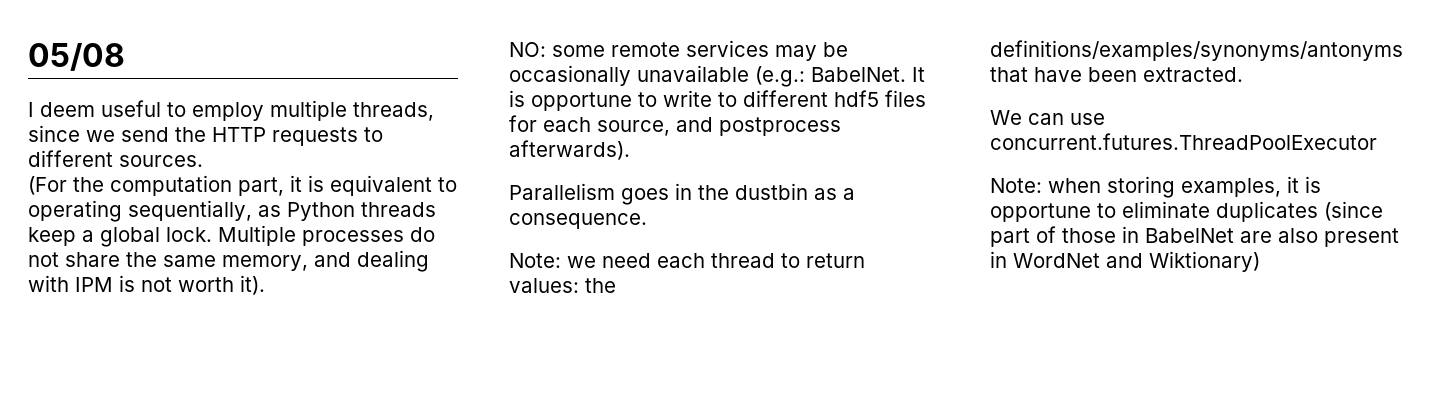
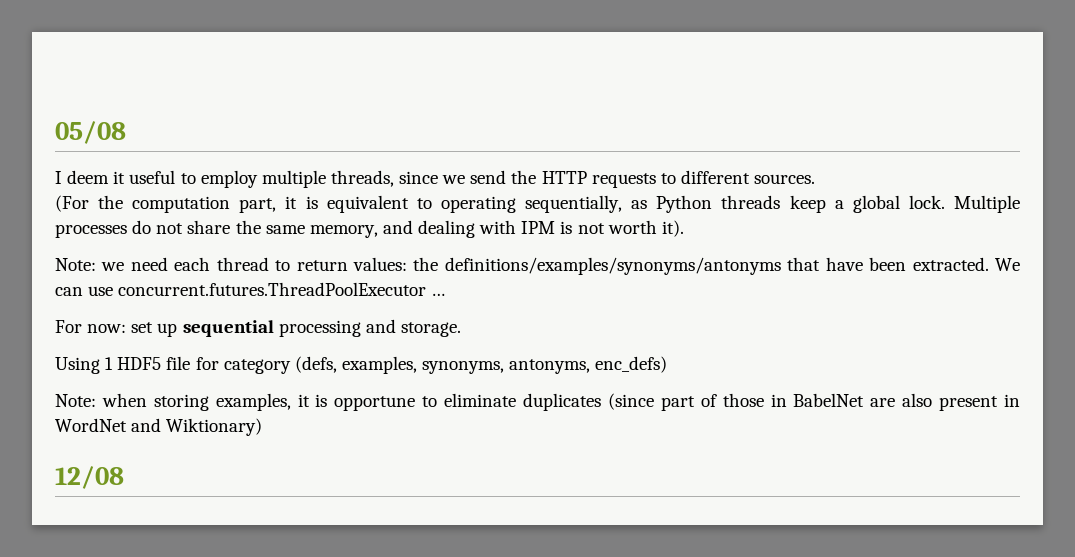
- I deem useful to employ multiple threads, since we send the HTTP requests to different sources.
+ I deem it useful to employ multiple threads, since we send the HTTP requests to different sources.
- NO: some remote services may be occasionally unavailable (e.g.: BabelNet. It is opportune to write to different hdf5 files for each source, and postprocess afterwards).
- Parallelism goes in the dustbin as a consequence.
- Note: we need each thread to return values: the definitions/examples/synonyms/antonyms that have been extracted.
- We can use concurrent.futures.ThreadPoolExecutor
+ Note: we need each thread to return values: the definitions/examples/synonyms/antonyms that have been extracted. We can use concurrent.futures.ThreadPoolExecutor …
+ For now: set up sequential processing and storage.
+ Using 1 HDF5 file for category (defs, examples, synonyms, antonyms, enc_defs)
+ 12/08

